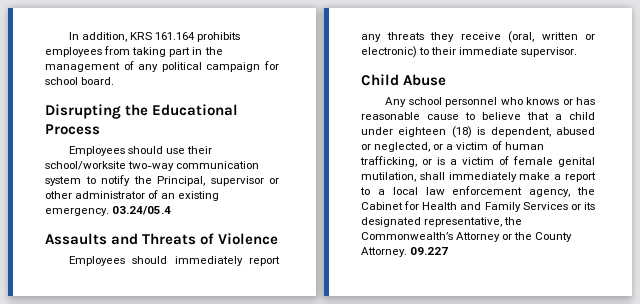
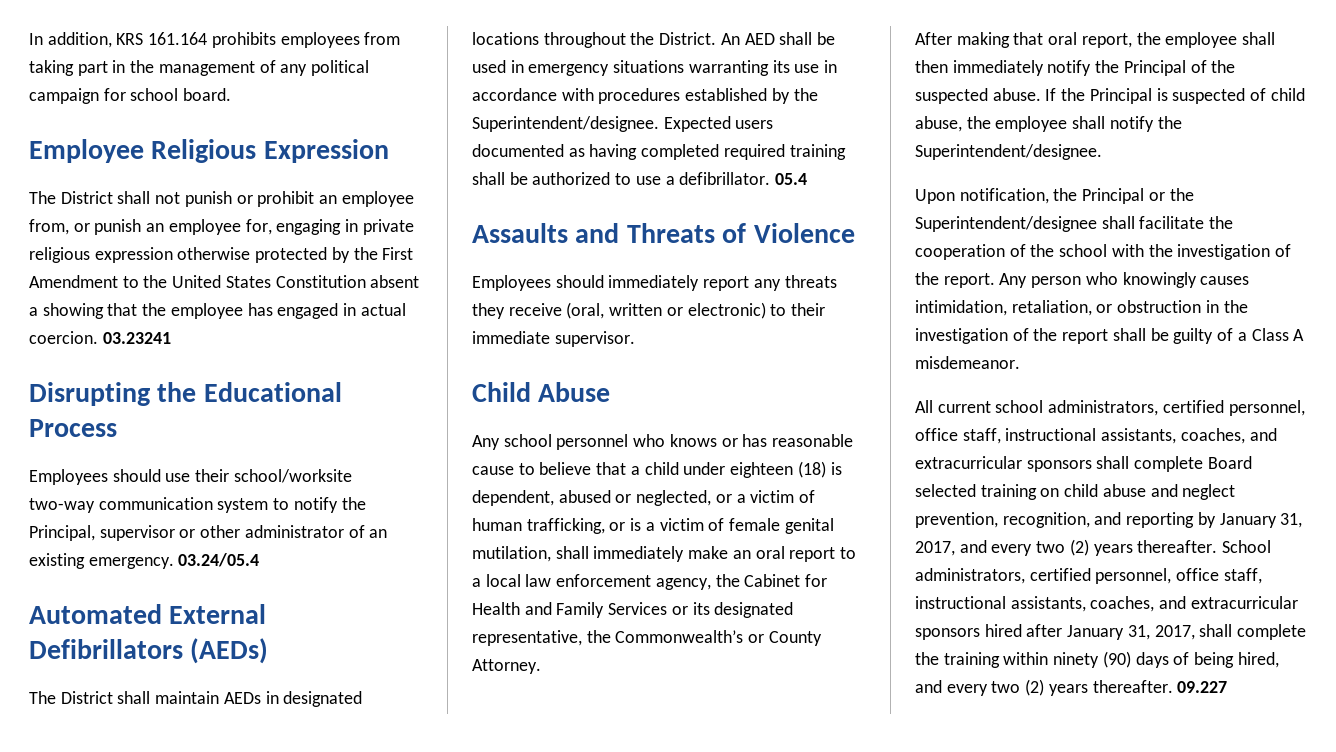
+ Employee Religious Expression
+ The District shall not punish or prohibit an employee from, or punish an employee for, engaging in private religious expression otherwise protected by the First Amendment to the United States Constitution absent a showing that the employee has engaged in actual coercion. 03.23241
+ Automated External Defibrillators (AEDs)
+ The District shall maintain AEDs in designated locations throughout the District. An AED shall be used in emergency situations warranting its use in accordance with procedures established by the Superintendent/designee. Expected users documented as having completed required training shall be authorized to use a defibrillator. 05.4
- Any school personnel who knows or has reasonable cause to believe that a child under eighteen (18) is dependent, abused or neglected, or a victim of human trafficking, or is a victim of female genital mutilation, shall immediately make a report to a local law enforcement agency, the Cabinet for Health and Family Services or its designated representative, the Commonwealth’s Attorney or the County Attorney.
+ Any school personnel who knows or has reasonable cause to believe that a child under eighteen (18) is dependent, abused or neglected, or a victim of human trafficking, or is a victim of female genital mutilation, shall immediately make an oral report to a local law enforcement agency, the Cabinet for Health and Family Services or its designated representative, the Commonwealth’s or County Attorney.
+ After making that oral report, the employee shall then immediately notify the Principal of the suspected abuse. If the Principal is suspected of child abuse, the employee shall notify the Superintendent/designee.
+ Upon notification, the Principal or the Superintendent/designee shall facilitate the cooperation of the school with the investigation of the report. Any person who knowingly causes intimidation, retaliation, or obstruction in the investigation of the report shall be guilty of a Class A misdemeanor.
+ All current school administrators, certified personnel, office staff, instructional assistants, coaches, and extracurricular sponsors shall complete Board selected training on child abuse and neglect prevention, recognition, and reporting by January 31, 2017, and every two (2) years thereafter. School administrators, certified personnel, office staff, instructional assistants, coaches, and extracurricular sponsors hired after January 31, 2017, shall complete the training within ninety (90) days of being hired, and every two (2) years thereafter.

